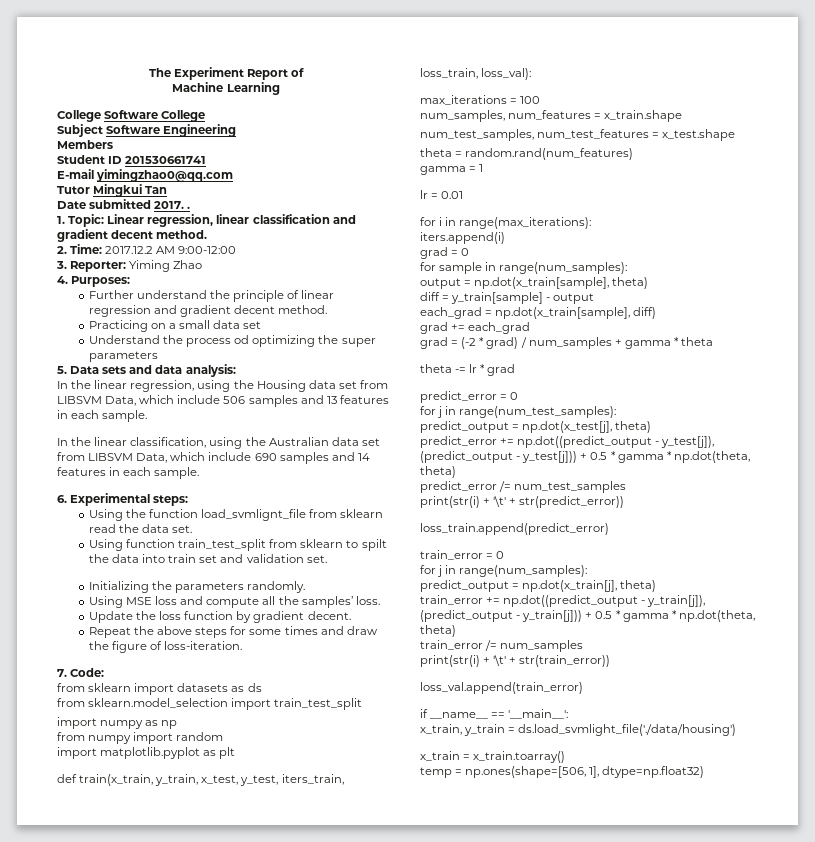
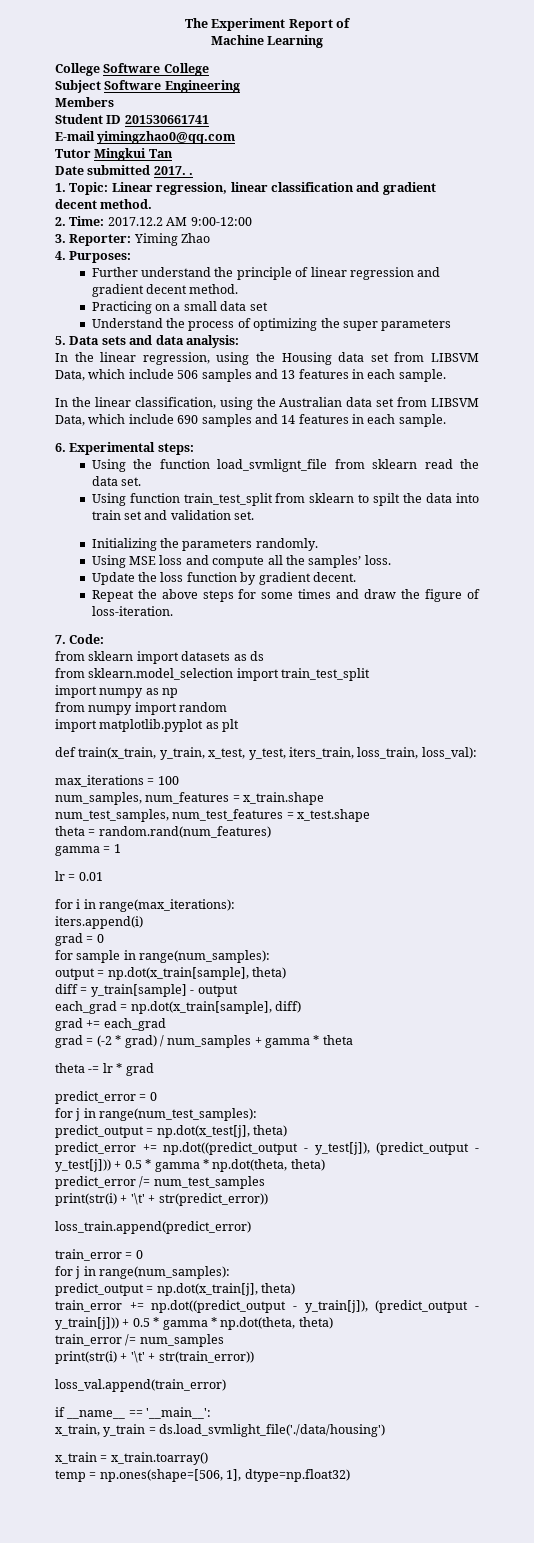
- Understand the process od optimizing the super parameters
+ Understand the process of optimizing the super parameters

